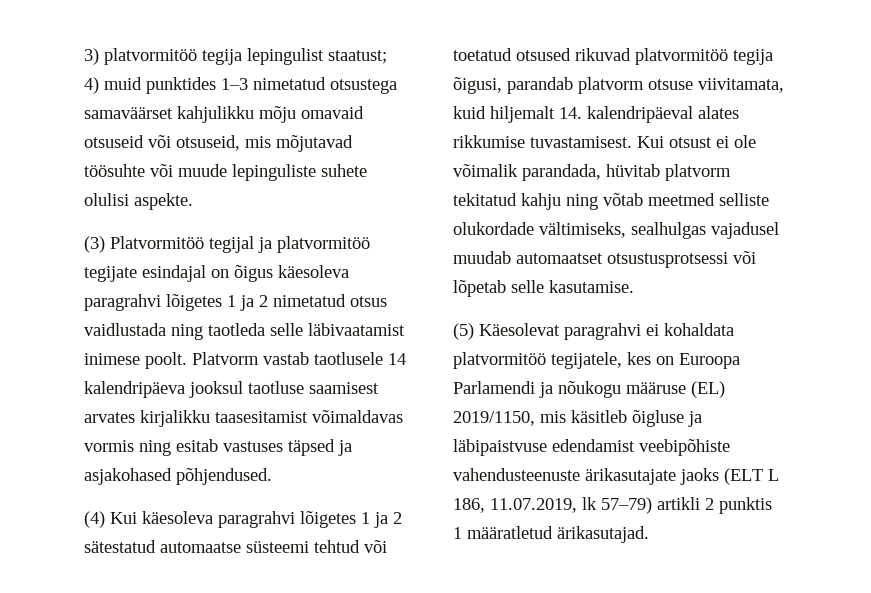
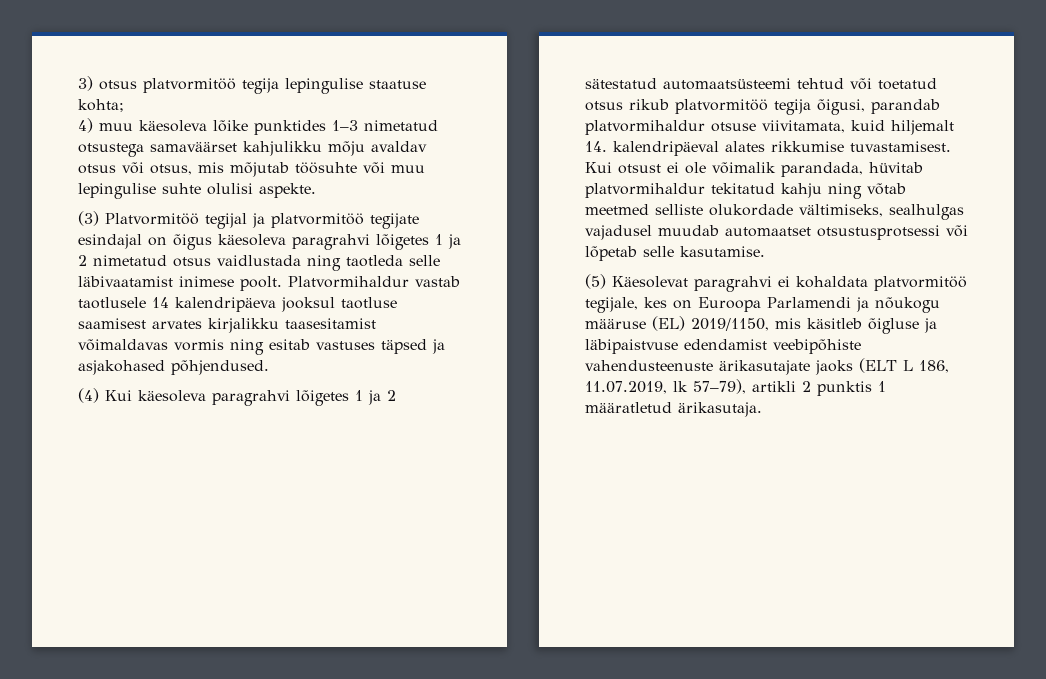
- 3) platvormitöö tegija lepingulist staatust;
- 4) muid punktides 1–3 nimetatud otsustega samaväärset kahjulikku mõju omavaid otsuseid või otsuseid, mis mõjutavad töösuhte või muude lepinguliste suhete olulisi aspekte.
+ 3) otsus platvormitöö tegija lepingulise staatuse kohta;
+ 4) muu käesoleva lõike punktides 1–3 nimetatud otsustega samaväärset kahjulikku mõju avaldav otsus või otsus, mis mõjutab töösuhte või muu lepingulise suhte olulisi aspekte.
- Platvorm vastab taotlusele 14 kalendripäeva jooksul taotluse saamisest arvates kirjalikku taasesitamist võimaldavas vormis ning esitab vastuses täpsed ja asjakohased põhjendused.
+ Platvormihaldur vastab taotlusele 14 kalendripäeva jooksul taotluse saamisest arvates kirjalikku taasesitamist võimaldavas vormis ning esitab vastuses täpsed ja asjakohased põhjendused.
- (4) Kui käesoleva paragrahvi lõigetes 1 ja 2 sätestatud automaatse süsteemi tehtud või toetatud otsused rikuvad platvormitöö tegija õigusi, parandab platvorm otsuse viivitamata, kuid hiljemalt 14. kalendripäeval alates rikkumise tuvastamisest.
+ (4) Kui käesoleva paragrahvi lõigetes 1 ja 2 sätestatud automaatsüsteemi tehtud või toetatud otsus rikub platvormitöö tegija õigusi, parandab platvormihaldur otsuse viivitamata, kuid hiljemalt 14. kalendripäeval alates rikkumise tuvastamisest.
- Kui otsust ei ole võimalik parandada, hüvitab platvorm tekitatud kahju ning võtab meetmed selliste olukordade vältimiseks, sealhulgas vajadusel muudab automaatset otsustusprotsessi või lõpetab selle kasutamise.
+ Kui otsust ei ole võimalik parandada, hüvitab platvormihaldur tekitatud kahju ning võtab meetmed selliste olukordade vältimiseks, sealhulgas vajadusel muudab automaatset otsustusprotsessi või lõpetab selle kasutamise.
- (5) Käesolevat paragrahvi ei kohaldata platvormitöö tegijatele, kes on Euroopa Parlamendi ja nõukogu määruse (EL) 2019/1150, mis käsitleb õigluse ja läbipaistvuse edendamist veebipõhiste vahendusteenuste ärikasutajate jaoks (ELT L 186, 11.07.2019, lk 57–79) artikli 2 punktis 1 määratletud ärikasutajad.
+ (5) Käesolevat paragrahvi ei kohaldata platvormitöö tegijale, kes on Euroopa Parlamendi ja nõukogu määruse (EL) 2019/1150, mis käsitleb õigluse ja läbipaistvuse edendamist veebipõhiste vahendusteenuste ärikasutajate jaoks (ELT L 186, 11.07.2019, lk 57–79), artikli 2 punktis 1 määratletud ärikasutaja.

